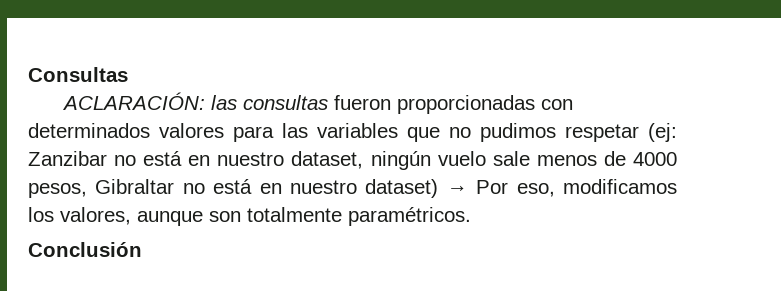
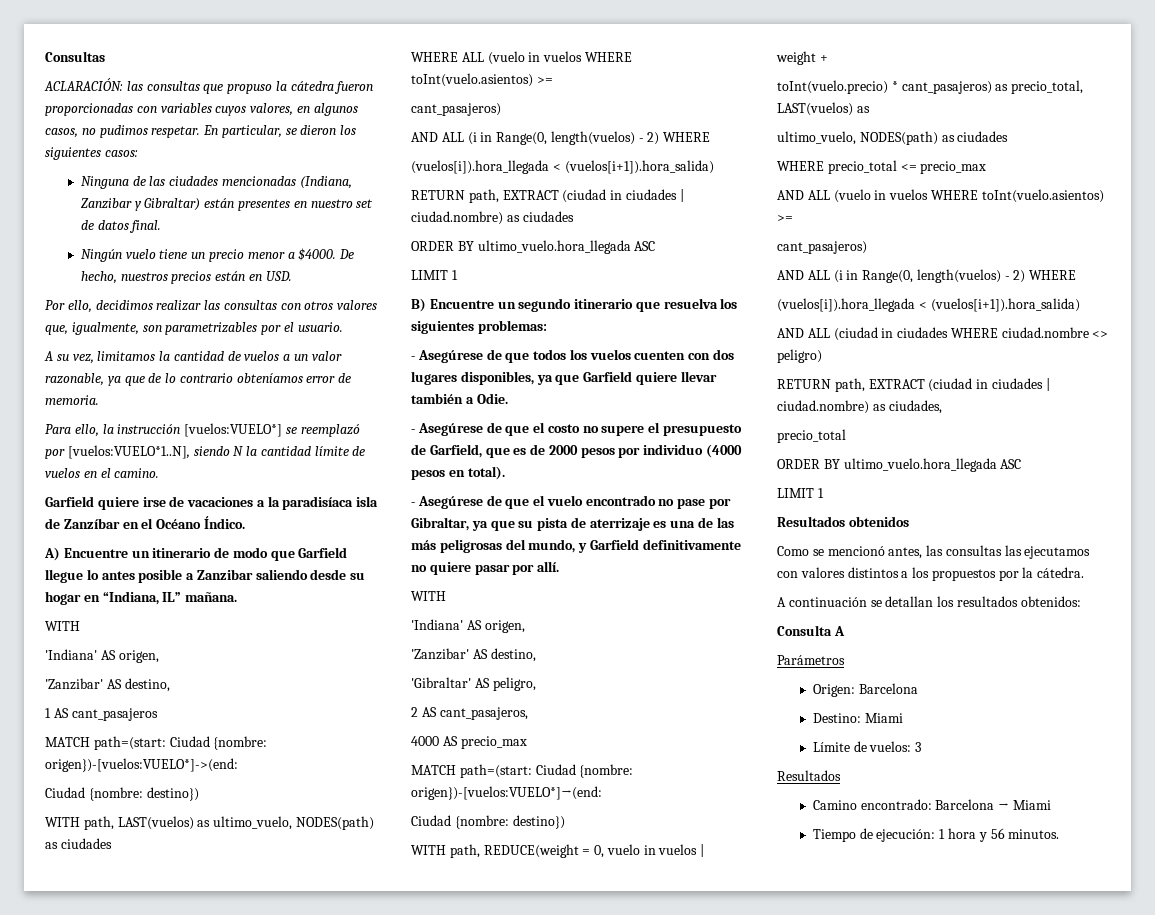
- ACLARACIÓN: las consultas fueron proporcionadas con determinados valores para las variables que no pudimos respetar (ej: Zanzibar no está en nuestro dataset, ningún vuelo sale menos de 4000 pesos, Gibraltar no está en nuestro dataset) → Por eso, modificamos los valores, aunque son totalmente paramétricos.
- Conclusión
+ ACLARACIÓN: las consultas que propuso la cátedra fueron proporcionadas con variables cuyos valores, en algunos casos, no pudimos respetar. En particular, se dieron los siguientes casos:
+ Ninguna de las ciudades mencionadas (Indiana, Zanzibar y Gibraltar) están presentes en nuestro set de datos final.
+ Ningún vuelo tiene un precio menor a $4000. De hecho, nuestros precios están en USD.
+ Por ello, decidimos realizar las consultas con otros valores que, igualmente, son parametrizables por el usuario.
+ A su vez, limitamos la cantidad de vuelos a un valor razonable, ya que de lo contrario obteníamos error de memoria.
+ Para ello, la instrucción [vuelos:VUELO*] se reemplazó por [vuelos:VUELO*1..N], siendo N la cantidad límite de vuelos en el camino.
+ Garfield quiere irse de vacaciones a la paradisíaca isla de Zanzíbar en el Océano Índico.
+ A) Encuentre un itinerario de modo que Garfield llegue lo antes posible a Zanzibar saliendo desde su hogar en “Indiana, IL” mañana.
+ WITH
+ 'Indiana' AS origen,
+ 'Zanzibar' AS destino,
+ 1 AS cant_pasajeros
+ MATCH path=(start: Ciudad {nombre: origen})-[vuelos:VUELO*]->(end:
+ Ciudad {nombre: destino})
+ WITH path, LAST(vuelos) as ultimo_vuelo, NODES(path) as ciudades
+ WHERE ALL (vuelo in vuelos WHERE toInt(vuelo.asientos) >=
+ cant_pasajeros)
+ AND ALL (i in Range(0, length(vuelos) - 2) WHERE
+ (vuelos[i]).hora_llegada < (vuelos[i+1]).hora_salida)
+ RETURN path, EXTRACT (ciudad in ciudades | ciudad.nombre) as ciudades
+ ORDER BY ultimo_vuelo.hora_llegada ASC
+ LIMIT 1
+ B) Encuentre un segundo itinerario que resuelva los siguientes problemas:
+ - Asegúrese de que todos los vuelos cuenten con dos lugares disponibles, ya que Garfield quiere llevar también a Odie.
+ - Asegúrese de que el costo no supere el presupuesto de Garfield, que es de 2000 pesos por individuo (4000 pesos en total).
+ - Asegúrese de que el vuelo encontrado no pase por Gibraltar, ya que su pista de aterrizaje es una de las más peligrosas del mundo, y Garfield definitivamente no quiere pasar por allí.
+ WITH
+ 'Indiana' AS origen,
+ 'Zanzibar' AS destino,
+ 'Gibraltar' AS peligro,
+ 2 AS cant_pasajeros,
+ 4000 AS precio_max
+ MATCH path=(start: Ciudad {nombre: origen})-[vuelos:VUELO*]→(end:
+ Ciudad {nombre: destino})
+ WITH path, REDUCE(weight = 0, vuelo in vuelos | weight +
+ toInt(vuelo.precio) * cant_pasajeros) as precio_total, LAST(vuelos) as
+ ultimo_vuelo, NODES(path) as ciudades
+ WHERE precio_total <= precio_max
+ AND ALL (vuelo in vuelos WHERE toInt(vuelo.asientos) >=
+ cant_pasajeros)
+ AND ALL (i in Range(0, length(vuelos) - 2) WHERE
+ (vuelos[i]).hora_llegada < (vuelos[i+1]).hora_salida)
+ AND ALL (ciudad in ciudades WHERE ciudad.nombre <> peligro)
+ RETURN path, EXTRACT (ciudad in ciudades | ciudad.nombre) as ciudades,
+ precio_total
+ ORDER BY ultimo_vuelo.hora_llegada ASC
+ LIMIT 1
+ Resultados obtenidos
+ Como se mencionó antes, las consultas las ejecutamos con valores distintos a los propuestos por la cátedra.
+ A continuación se detallan los resultados obtenidos:
+ Consulta A
+ Parámetros
+ Origen: Barcelona
+ Destino: Miami
+ Límite de vuelos: 3
+ Resultados
+ Camino encontrado: Barcelona → Miami
+ Tiempo de ejecución: 1 hora y 56 minutos.

